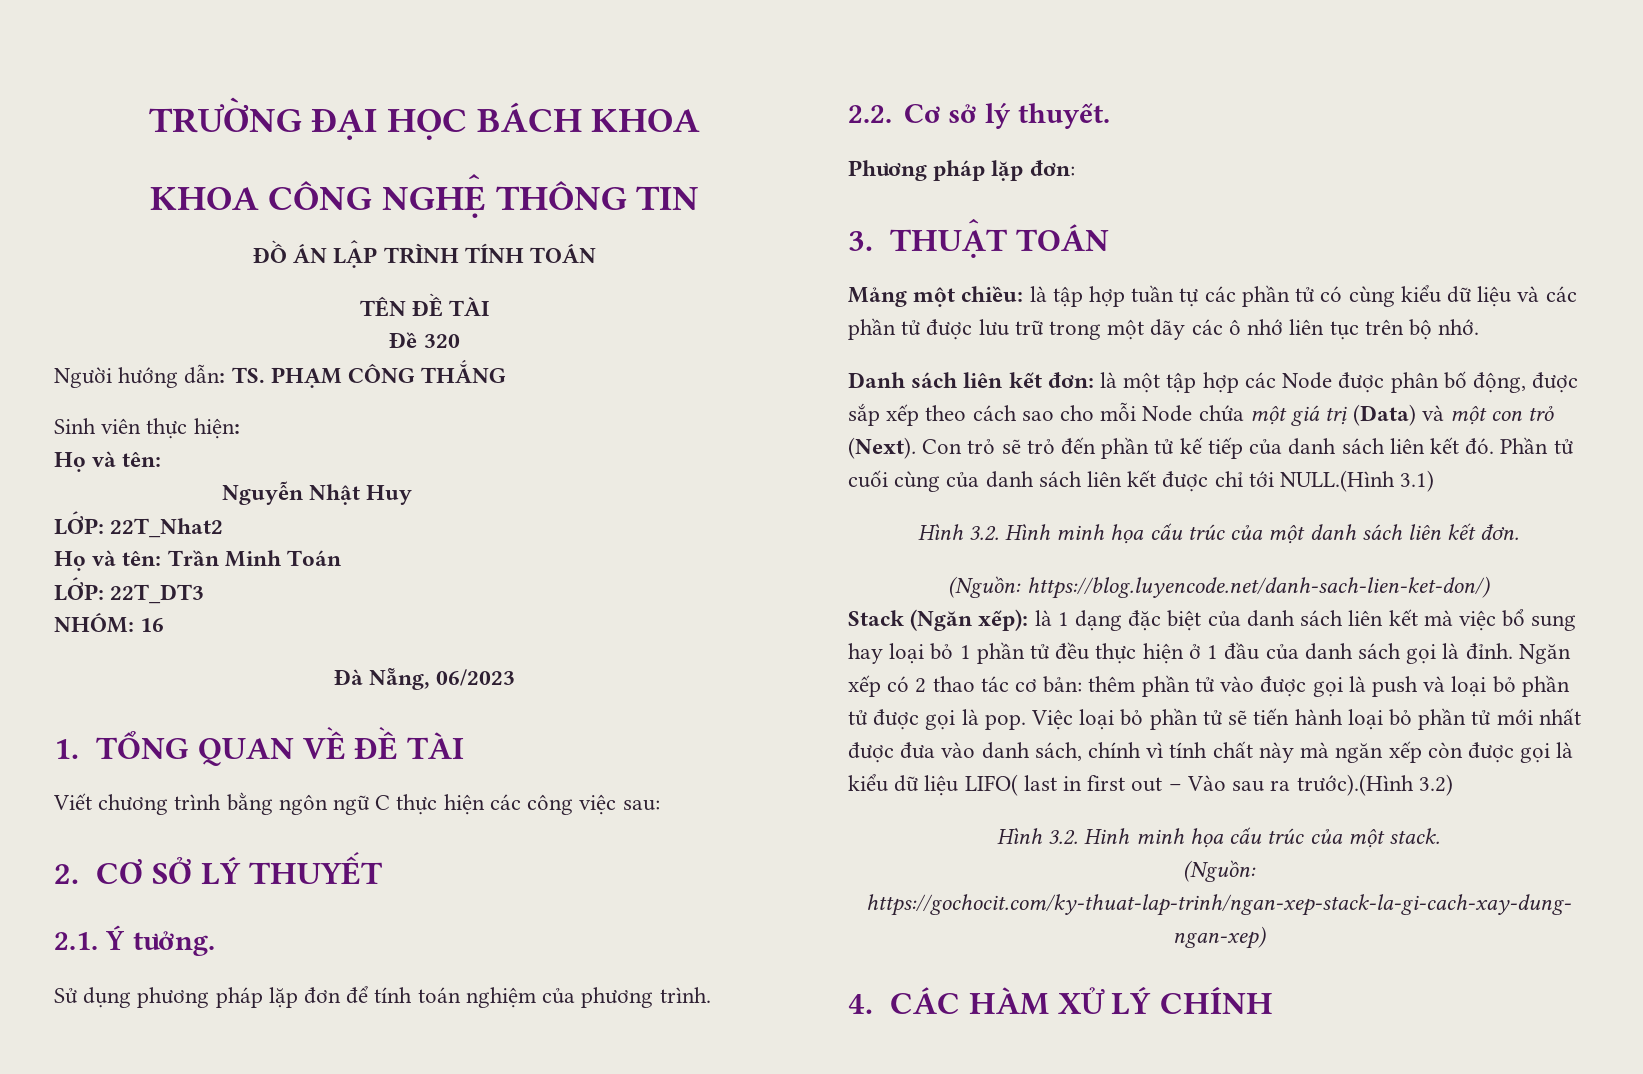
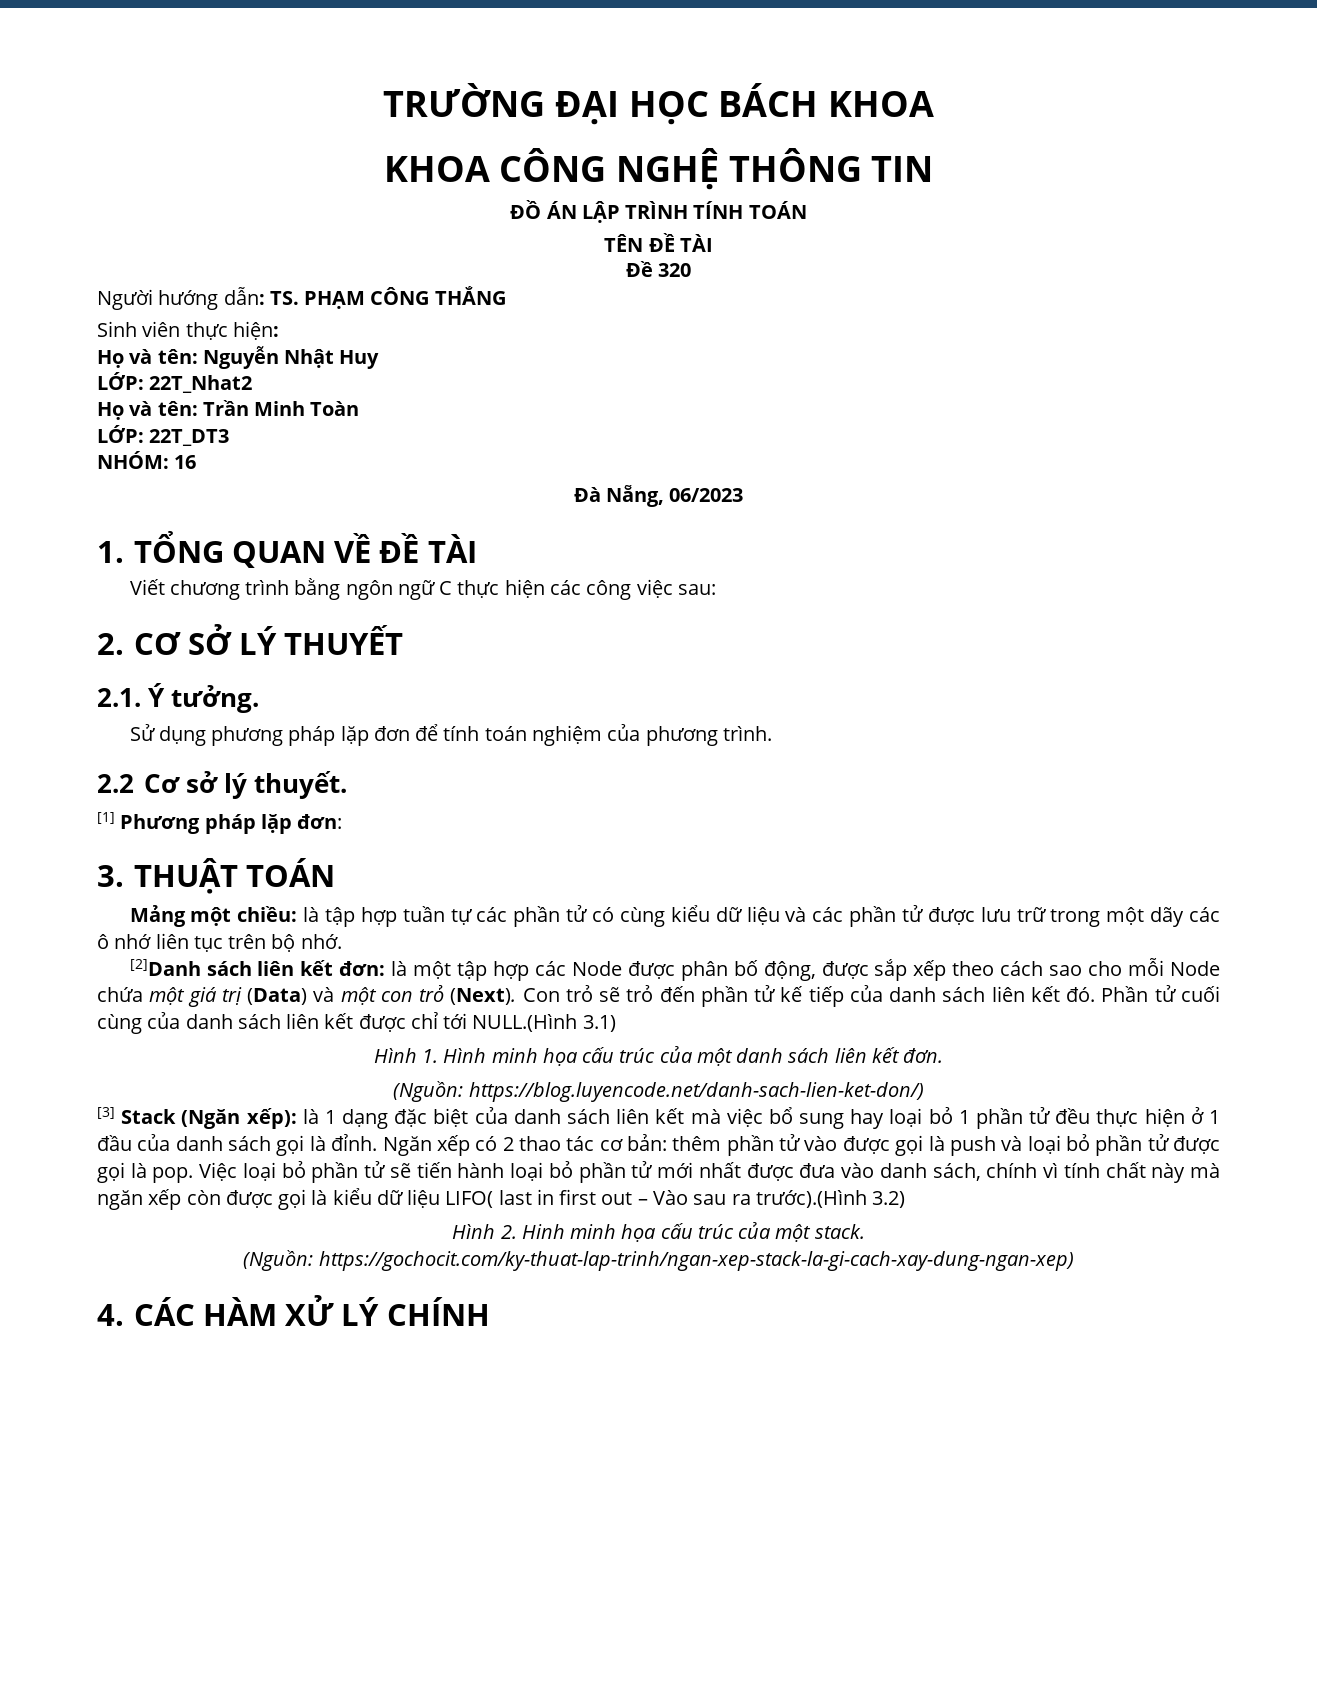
  Sinh viên thực hiện:
- Họ và tên:
- Nguyễn Nhật Huy
+ Họ và tên: Nguyễn Nhật Huy
- Họ và tên: Trần Minh Toán
+ Họ và tên: Trần Minh Toàn
- 2.2. Cơ sở lý thuyết.
+ 2.2 Cơ sở lý thuyết.
- Phương pháp lặp đơn:
+ [1] Phương pháp lặp đơn:
- Danh sách liên kết đơn: là một tập hợp các Node được phân bố động, được sắp xếp theo cách sao cho mỗi Node chứa một giá trị (Data) và một con trỏ (Next).
+ [2]Danh sách liên kết đơn: là một tập hợp các Node được phân bố động, được sắp xếp theo cách sao cho mỗi Node chứa một giá trị (Data) và một con trỏ (Next).
- Hình 3.2. Hình minh họa cấu trúc của một danh sách liên kết đơn.
+ Hình 1. Hình minh họa cấu trúc của một danh sách liên kết đơn.
- Stack (Ngăn xếp): là 1 dạng đặc biệt của danh sách liên kết mà việc bổ sung hay loại bỏ 1 phần tử đều thực hiện ở 1 đầu của danh sách gọi là đỉnh.
+ [3] Stack (Ngăn xếp): là 1 dạng đặc biệt của danh sách liên kết mà việc bổ sung hay loại bỏ 1 phần tử đều thực hiện ở 1 đầu của danh sách gọi là đỉnh.
- Hình 3.2. Hinh minh họa cấu trúc của một stack.
+ Hình 2. Hinh minh họa cấu trúc của một stack.

